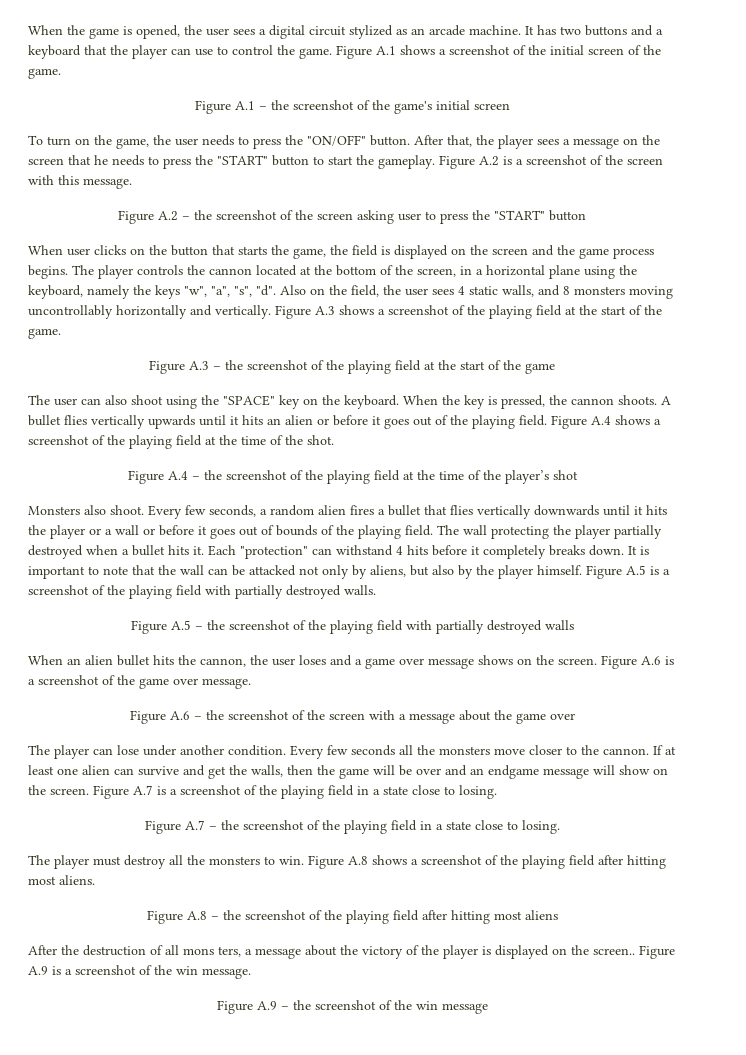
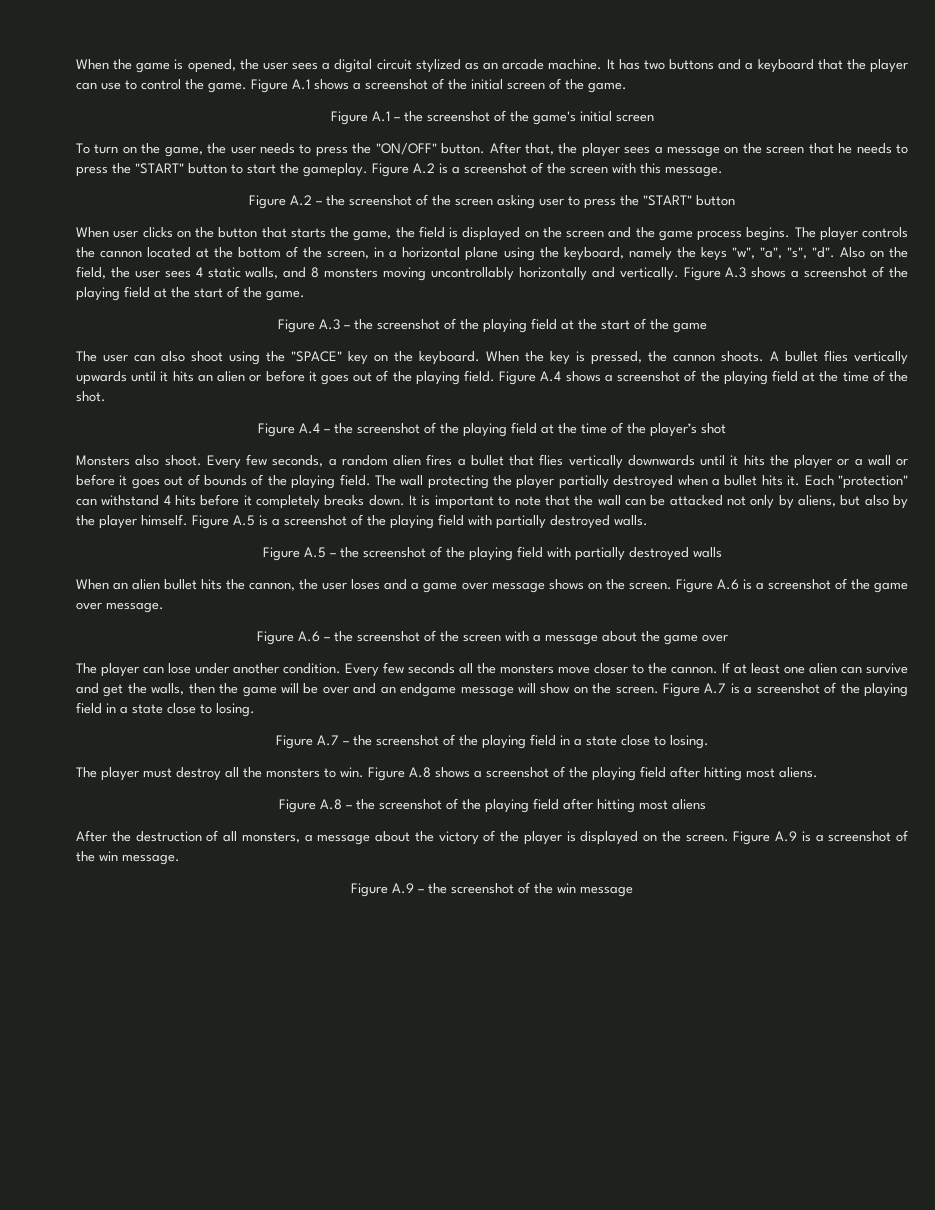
- After the destruction of all mons ters, a message about the victory of the player is displayed on the screen..
+ After the destruction of all monsters, a message about the victory of the player is displayed on the screen.

